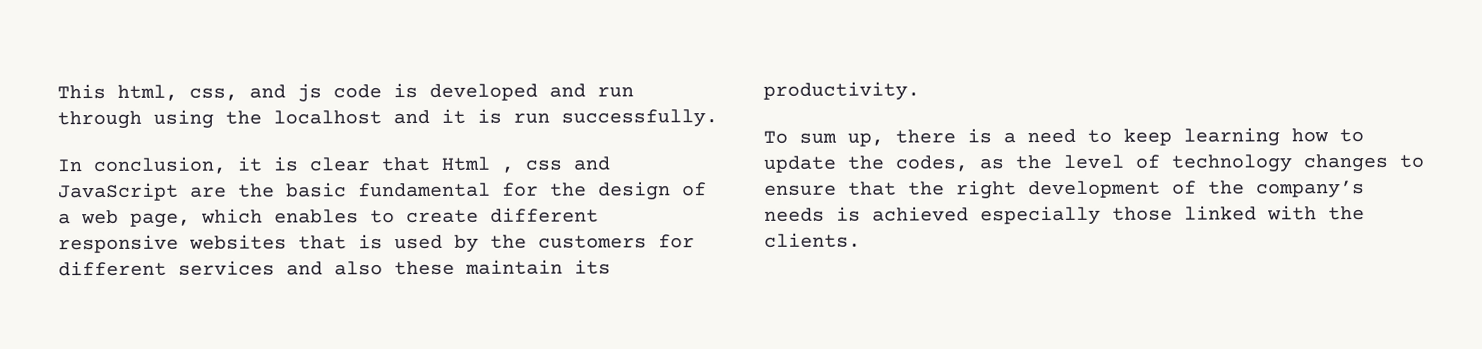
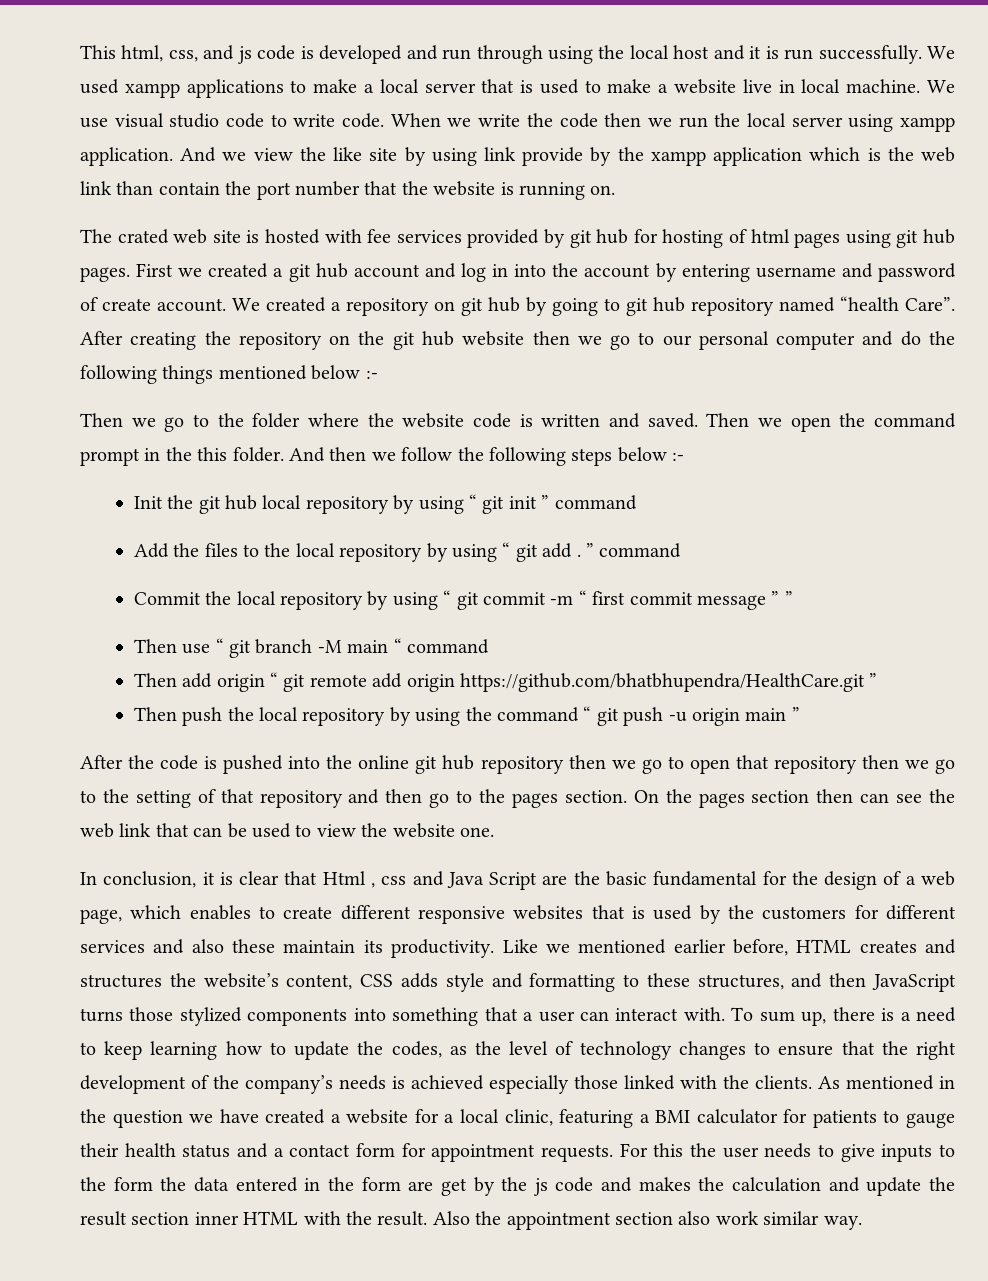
- This html, css, and js code is developed and run through using the localhost and it is run successfully.
+ This html, css, and js code is developed and run through using the local host and it is run successfully. We used xampp applications to make a local server that is used to make a website live in local machine. We use visual studio code to write code. When we write the code then we run the local server using xampp application. And we view the like site by using link provide by the xampp application which is the web link than contain the port number that the website is running on.
+ The crated web site is hosted with fee services provided by git hub for hosting of html pages using git hub pages. First we created a git hub account and log in into the account by entering username and password of create account. We created a repository on git hub by going to git hub repository named “health Care”. After creating the repository on the git hub website then we go to our personal computer and do the following things mentioned below :-
+ Then we go to the folder where the website code is written and saved. Then we open the command prompt in the this folder. And then we follow the following steps below :-
+ Init the git hub local repository by using “ git init ” command
+ Add the files to the local repository by using “ git add . ” command
+ Commit the local repository by using “ git commit -m “ first commit message ” ”
+ Then use “ git branch -M main “ command
+ Then add origin “ git remote add origin https://github.com/bhatbhupendra/HealthCare.git ”
+ Then push the local repository by using the command “ git push -u origin main ”
+ After the code is pushed into the online git hub repository then we go to open that repository then we go to the setting of that repository and then go to the pages section. On the pages section then can see the web link that can be used to view the website one.
- In conclusion, it is clear that Html , css and JavaScript are the basic fundamental for the design of a web page, which enables to create different responsive websites that is used by the customers for different services and also these maintain its productivity.
- To sum up, there is a need to keep learning how to update the codes, as the level of technology changes to ensure that the right development of the company’s needs is achieved especially those linked with the clients.
+ In conclusion, it is clear that Html , css and Java Script are the basic fundamental for the design of a web page, which enables to create different responsive websites that is used by the customers for different services and also these maintain its productivity. Like we mentioned earlier before, HTML creates and structures the website’s content, CSS adds style and formatting to these structures, and then JavaScript turns those stylized components into something that a user can interact with. To sum up, there is a need to keep learning how to update the codes, as the level of technology changes to ensure that the right development of the company’s needs is achieved especially those linked with the clients.
+ As mentioned in the question we have created a website for a local clinic, featuring a BMI calculator for patients to gauge their health status and a contact form for appointment requests. For this the user needs to give inputs to the form the data entered in the form are get by the js code and makes the calculation and update the result section inner HTML with the result. Also the appointment section also work similar way.

